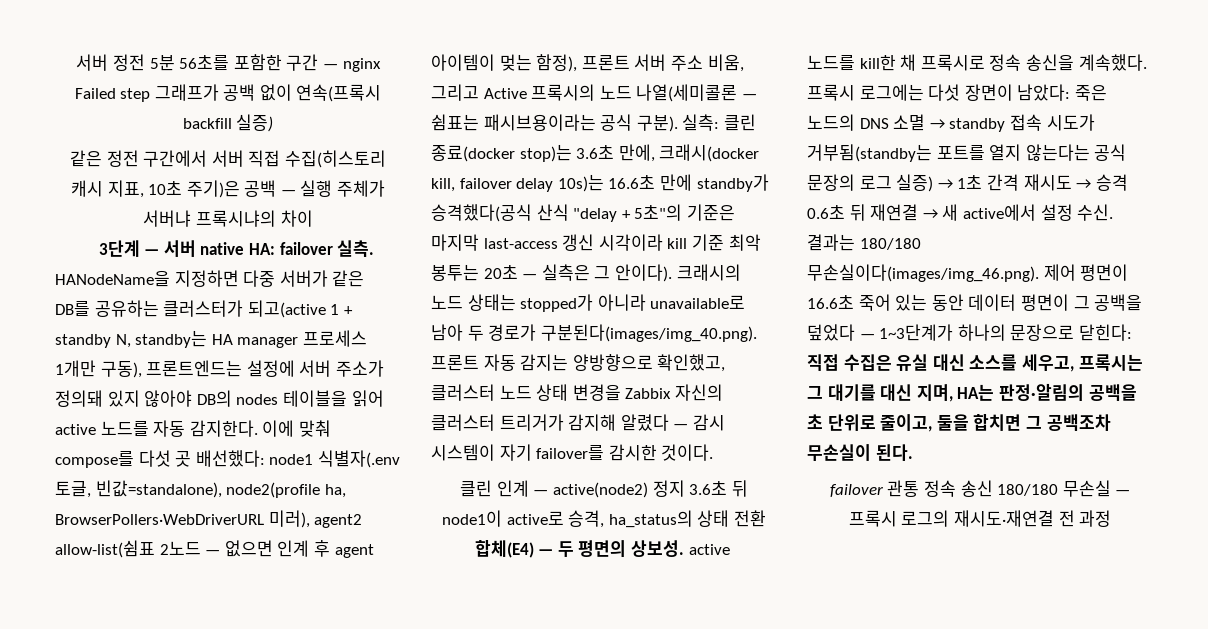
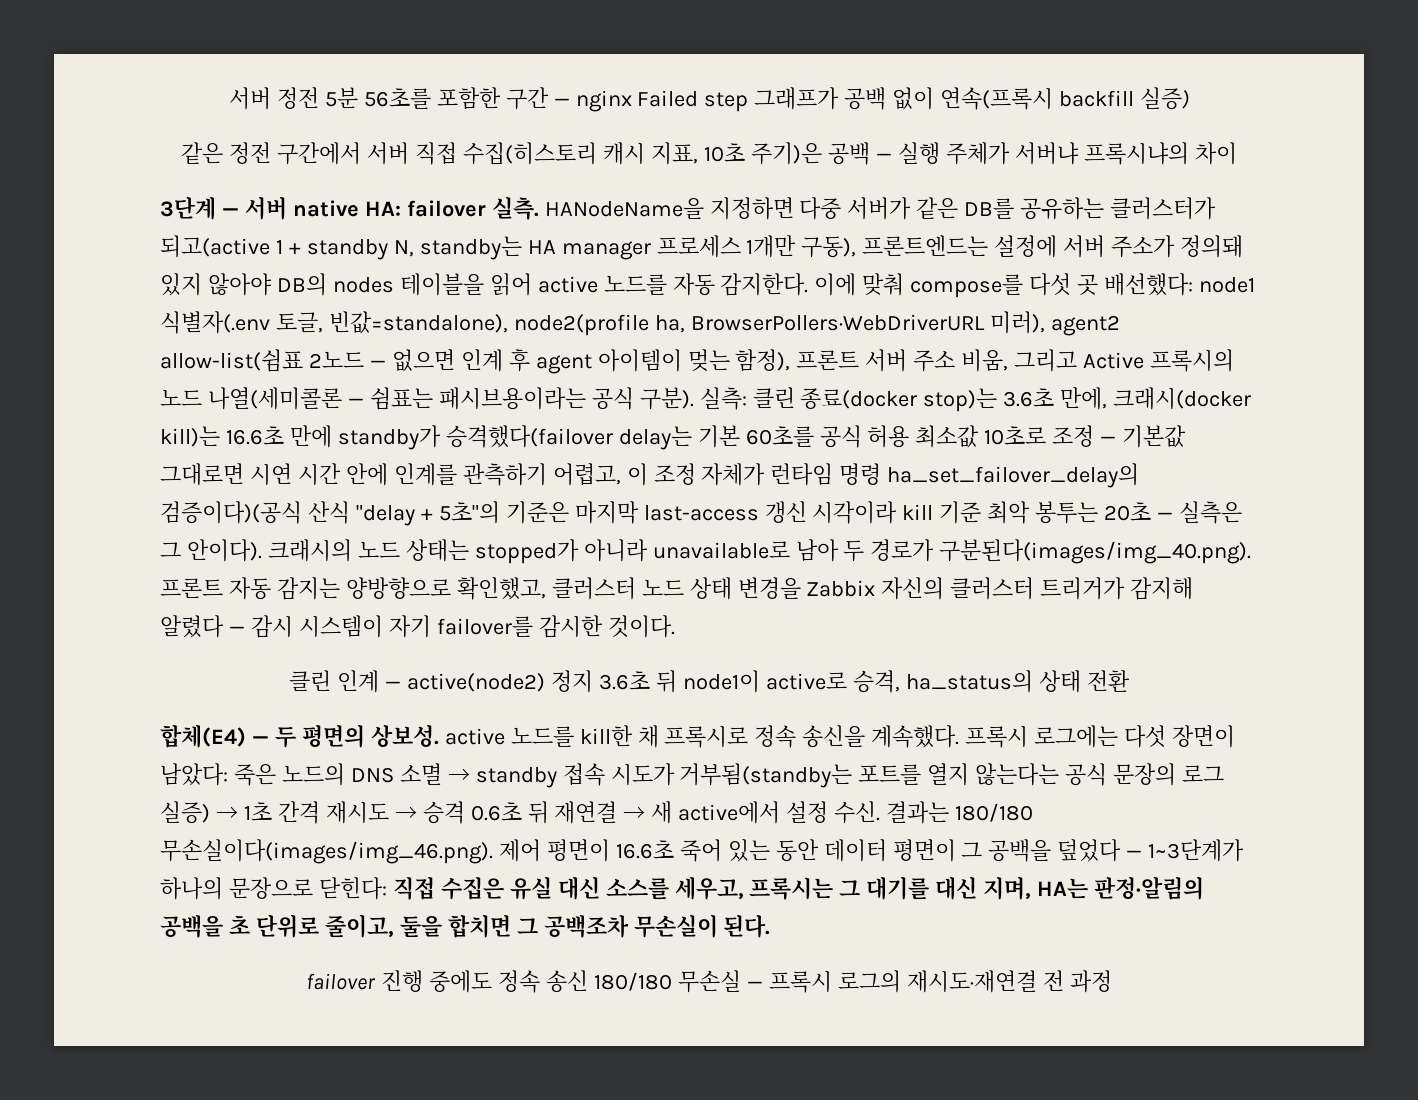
- 실측: 클린 종료(docker stop)는 3.6초 만에, 크래시(docker kill, failover delay 10s)는 16.6초 만에 standby가 승격했다(공식 산식 "delay + 5초"의 기준은 마지막 last-access 갱신 시각이라 kill 기준 최악 봉투는 20초 — 실측은 그 안이다).
+ 실측: 클린 종료(docker stop)는 3.6초 만에, 크래시(docker kill)는 16.6초 만에 standby가 승격했다(failover delay는 기본 60초를 공식 허용 최소값 10초로 조정 — 기본값 그대로면 시연 시간 안에 인계를 관측하기 어렵고, 이 조정 자체가 런타임 명령 ha_set_failover_delay의 검증이다)(공식 산식 "delay + 5초"의 기준은 마지막 last-access 갱신 시각이라 kill 기준 최악 봉투는 20초 — 실측은 그 안이다).
- failover 관통 정속 송신 180/180 무손실 — 프록시 로그의 재시도·재연결 전 과정
+ failover 진행 중에도 정속 송신 180/180 무손실 — 프록시 로그의 재시도·재연결 전 과정

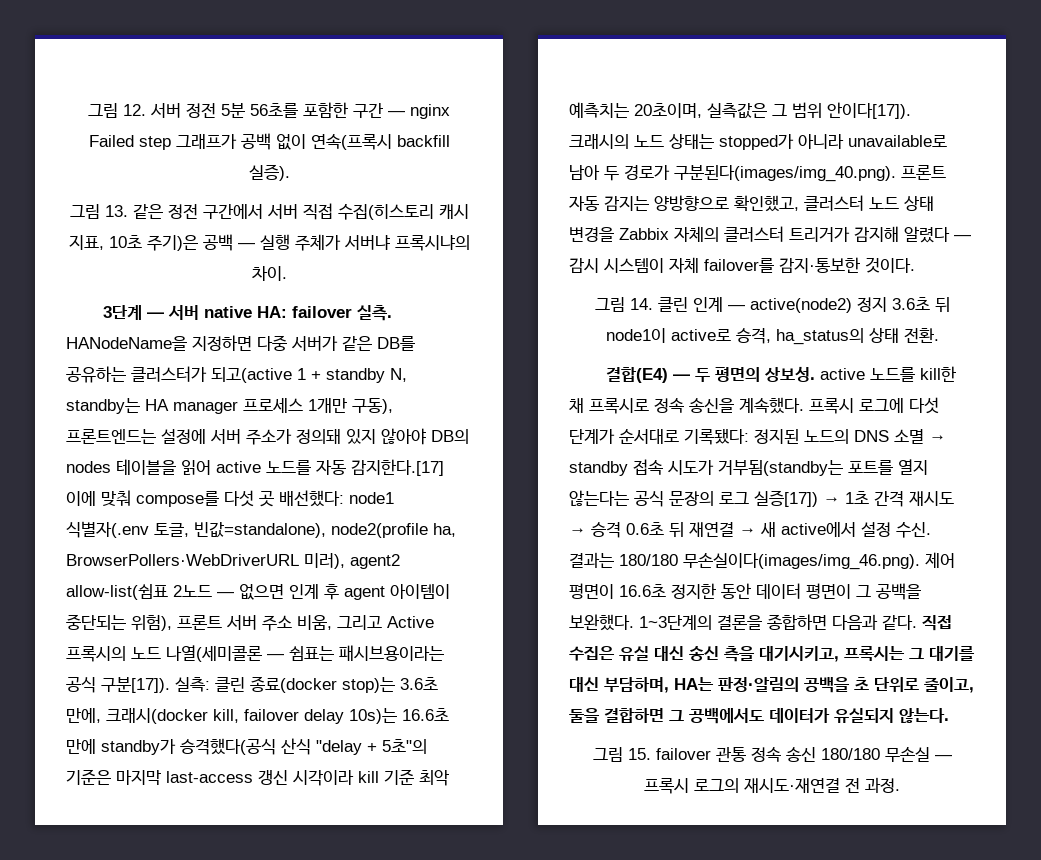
- 서버 정전 5분 56초를 포함한 구간 — nginx Failed step 그래프가 공백 없이 연속(프록시 backfill 실증)
- 같은 정전 구간에서 서버 직접 수집(히스토리 캐시 지표, 10초 주기)은 공백 — 실행 주체가 서버냐 프록시냐의 차이
+ 그림 12. 서버 정전 5분 56초를 포함한 구간 — nginx Failed step 그래프가 공백 없이 연속(프록시 backfill 실증).
+ 그림 13. 같은 정전 구간에서 서버 직접 수집(히스토리 캐시 지표, 10초 주기)은 공백 — 실행 주체가 서버냐 프록시냐의 차이.
- HANodeName을 지정하면 다중 서버가 같은 DB를 공유하는 클러스터가 되고(active 1 + standby N, standby는 HA manager 프로세스 1개만 구동), 프론트엔드는 설정에 서버 주소가 정의돼 있지 않아야 DB의 nodes 테이블을 읽어 active 노드를 자동 감지한다. 이에 맞춰 compose를 다섯 곳 배선했다:
+ HANodeName을 지정하면 다중 서버가 같은 DB를 공유하는 클러스터가 되고(active 1 + standby N, standby는 HA manager 프로세스 1개만 구동), 프론트엔드는 설정에 서버 주소가 정의돼 있지 않아야 DB의 nodes 테이블을 읽어 active 노드를 자동 감지한다.[17] 이에 맞춰 compose를 다섯 곳 배선했다:
- node1 식별자(.env 토글, 빈값=standalone), node2(profile ha, BrowserPollers·WebDriverURL 미러), agent2 allow-list(쉼표 2노드 — 없으면 인계 후 agent 아이템이 멎는 함정), 프론트 서버 주소 비움, 그리고 Active 프록시의 노드 나열(세미콜론 — 쉼표는 패시브용이라는 공식 구분).
+ node1 식별자(.env 토글, 빈값=standalone), node2(profile ha, BrowserPollers·WebDriverURL 미러), agent2 allow-list(쉼표 2노드 — 없으면 인계 후 agent 아이템이 중단되는 위험), 프론트 서버 주소 비움, 그리고 Active 프록시의 노드 나열(세미콜론 — 쉼표는 패시브용이라는 공식 구분[17]).
- 실측: 클린 종료(docker stop)는 3.6초 만에, 크래시(docker kill)는 16.6초 만에 standby가 승격했다(failover delay는 기본 60초를 공식 허용 최소값 10초로 조정 — 기본값 그대로면 시연 시간 안에 인계를 관측하기 어렵고, 이 조정 자체가 런타임 명령 ha_set_failover_delay의 검증이다)(공식 산식 "delay + 5초"의 기준은 마지막 last-access 갱신 시각이라 kill 기준 최악 봉투는 20초 — 실측은 그 안이다).
+ 실측: 클린 종료(docker stop)는 3.6초 만에, 크래시(docker kill, failover delay 10s)는 16.6초 만에 standby가 승격했다(공식 산식 "delay + 5초"의 기준은 마지막 last-access 갱신 시각이라 kill 기준 최악 예측치는 20초이며, 실측값은 그 범위 안이다[17]).
- 크래시의 노드 상태는 stopped가 아니라 unavailable로 남아 두 경로가 구분된다(images/img_40.png). 프론트 자동 감지는 양방향으로 확인했고, 클러스터 노드 상태 변경을 Zabbix 자신의 클러스터 트리거가 감지해 알렸다 — 감시 시스템이 자기 failover를 감시한 것이다.
+ 크래시의 노드 상태는 stopped가 아니라 unavailable로 남아 두 경로가 구분된다(images/img_40.png). 프론트 자동 감지는 양방향으로 확인했고, 클러스터 노드 상태 변경을 Zabbix 자체의 클러스터 트리거가 감지해 알렸다 — 감시 시스템이 자체 failover를 감지·통보한 것이다.
- 클린 인계 — active(node2) 정지 3.6초 뒤 node1이 active로 승격, ha_status의 상태 전환
- 합체(E4) — 두 평면의 상보성. active 노드를 kill한 채 프록시로 정속 송신을 계속했다.
+ 그림 14. 클린 인계 — active(node2) 정지 3.6초 뒤 node1이 active로 승격, ha_status의 상태 전환.
+ 결합(E4) — 두 평면의 상보성. active 노드를 kill한 채 프록시로 정속 송신을 계속했다.
- 프록시 로그에는 다섯 장면이 남았다: 죽은 노드의 DNS 소멸 → standby 접속 시도가 거부됨(standby는 포트를 열지 않는다는 공식 문장의 로그 실증) → 1초 간격 재시도 → 승격 0.6초 뒤 재연결 → 새 active에서 설정 수신.
+ 프록시 로그에 다섯 단계가 순서대로 기록됐다: 정지된 노드의 DNS 소멸 → standby 접속 시도가 거부됨(standby는 포트를 열지 않는다는 공식 문장의 로그 실증[17]) → 1초 간격 재시도 → 승격 0.6초 뒤 재연결 → 새 active에서 설정 수신.
- 결과는 180/180 무손실이다(images/img_46.png). 제어 평면이 16.6초 죽어 있는 동안 데이터 평면이 그 공백을 덮었다 — 1~3단계가 하나의 문장으로 닫힌다: 직접 수집은 유실 대신 소스를 세우고, 프록시는 그 대기를 대신 지며, HA는 판정·알림의 공백을 초 단위로 줄이고, 둘을 합치면 그 공백조차 무손실이 된다.
- failover 진행 중에도 정속 송신 180/180 무손실 — 프록시 로그의 재시도·재연결 전 과정
+ 결과는 180/180 무손실이다(images/img_46.png). 제어 평면이 16.6초 정지한 동안 데이터 평면이 그 공백을 보완했다. 1~3단계의 결론을 종합하면 다음과 같다. 직접 수집은 유실 대신 송신 측을 대기시키고, 프록시는 그 대기를 대신 부담하며, HA는 판정·알림의 공백을 초 단위로 줄이고, 둘을 결합하면 그 공백에서도 데이터가 유실되지 않는다.
+ 그림 15. failover 관통 정속 송신 180/180 무손실 — 프록시 로그의 재시도·재연결 전 과정.

